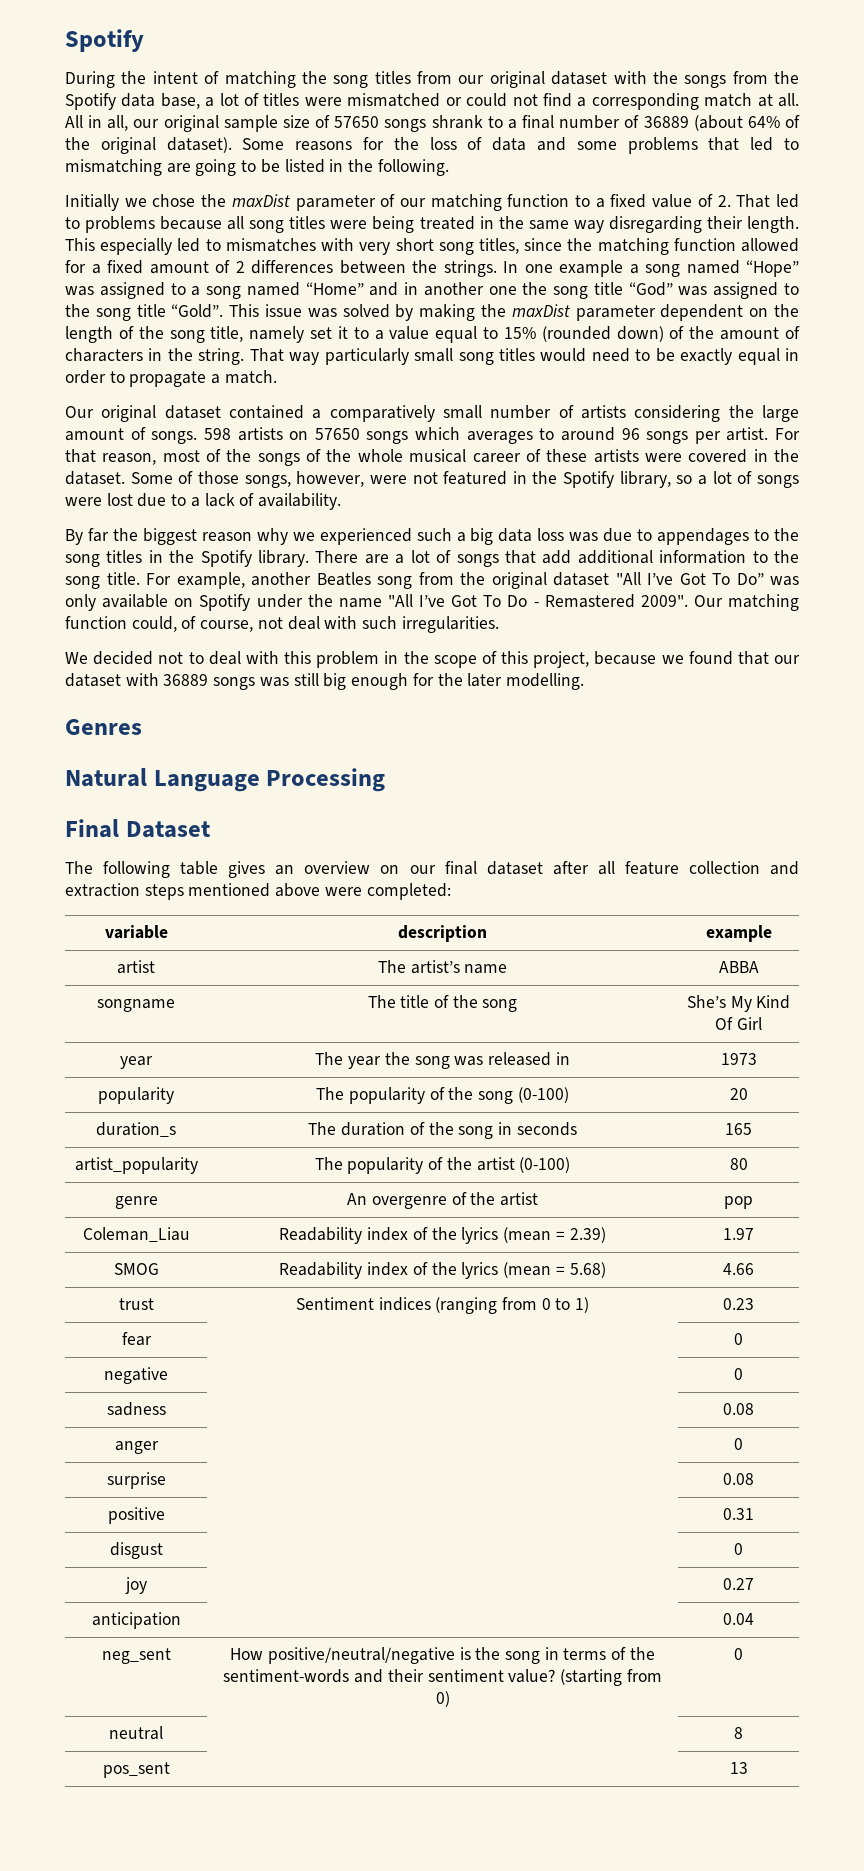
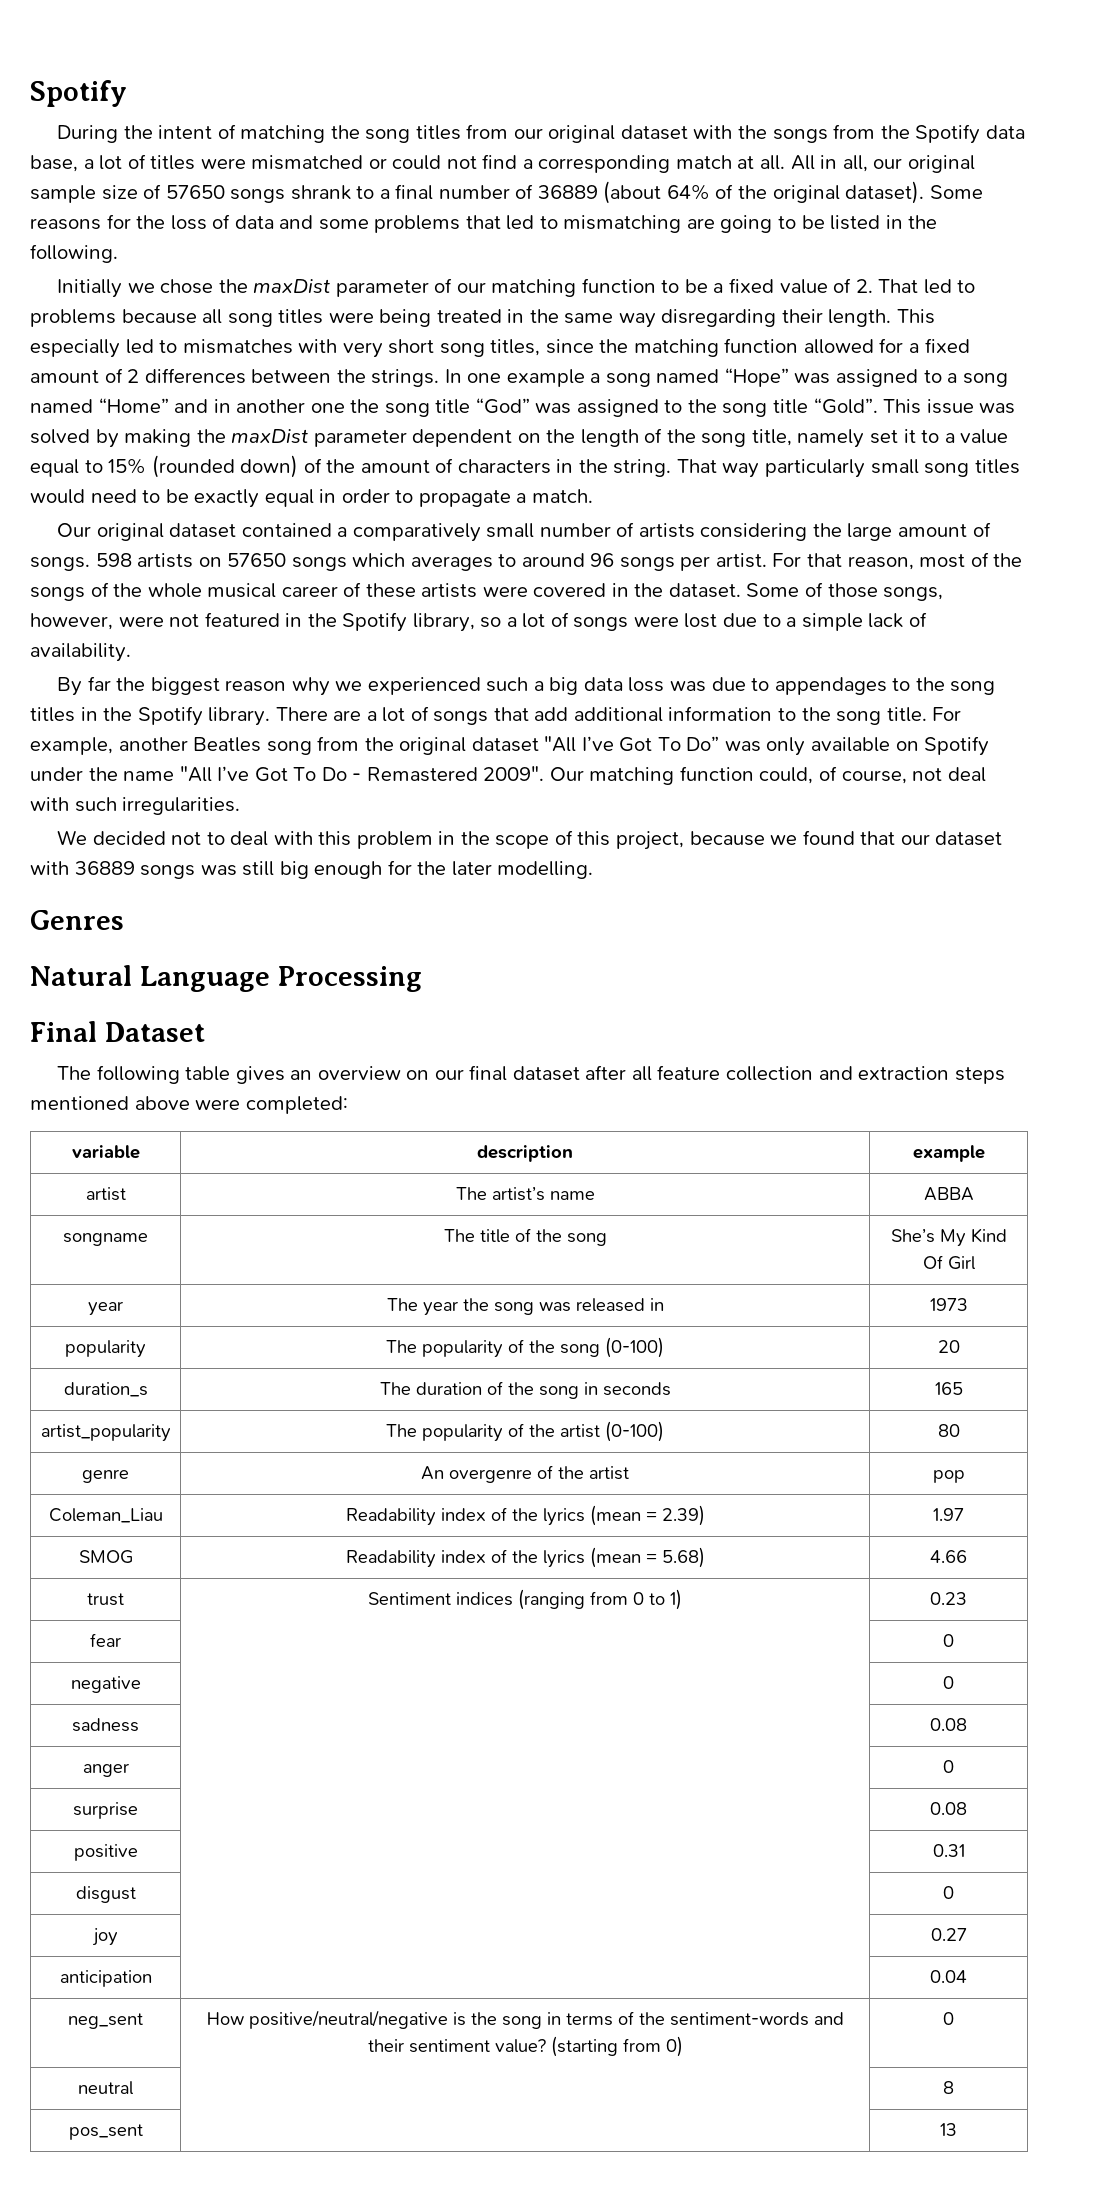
- Initially we chose the maxDist parameter of our matching function to a fixed value of 2. That led to problems because all song titles were being treated in the same way disregarding their length.
+ Initially we chose the maxDist parameter of our matching function to be a fixed value of 2. That led to problems because all song titles were being treated in the same way disregarding their length.
- Some of those songs, however, were not featured in the Spotify library, so a lot of songs were lost due to a lack of availability.
+ Some of those songs, however, were not featured in the Spotify library, so a lot of songs were lost due to a simple lack of availability.

